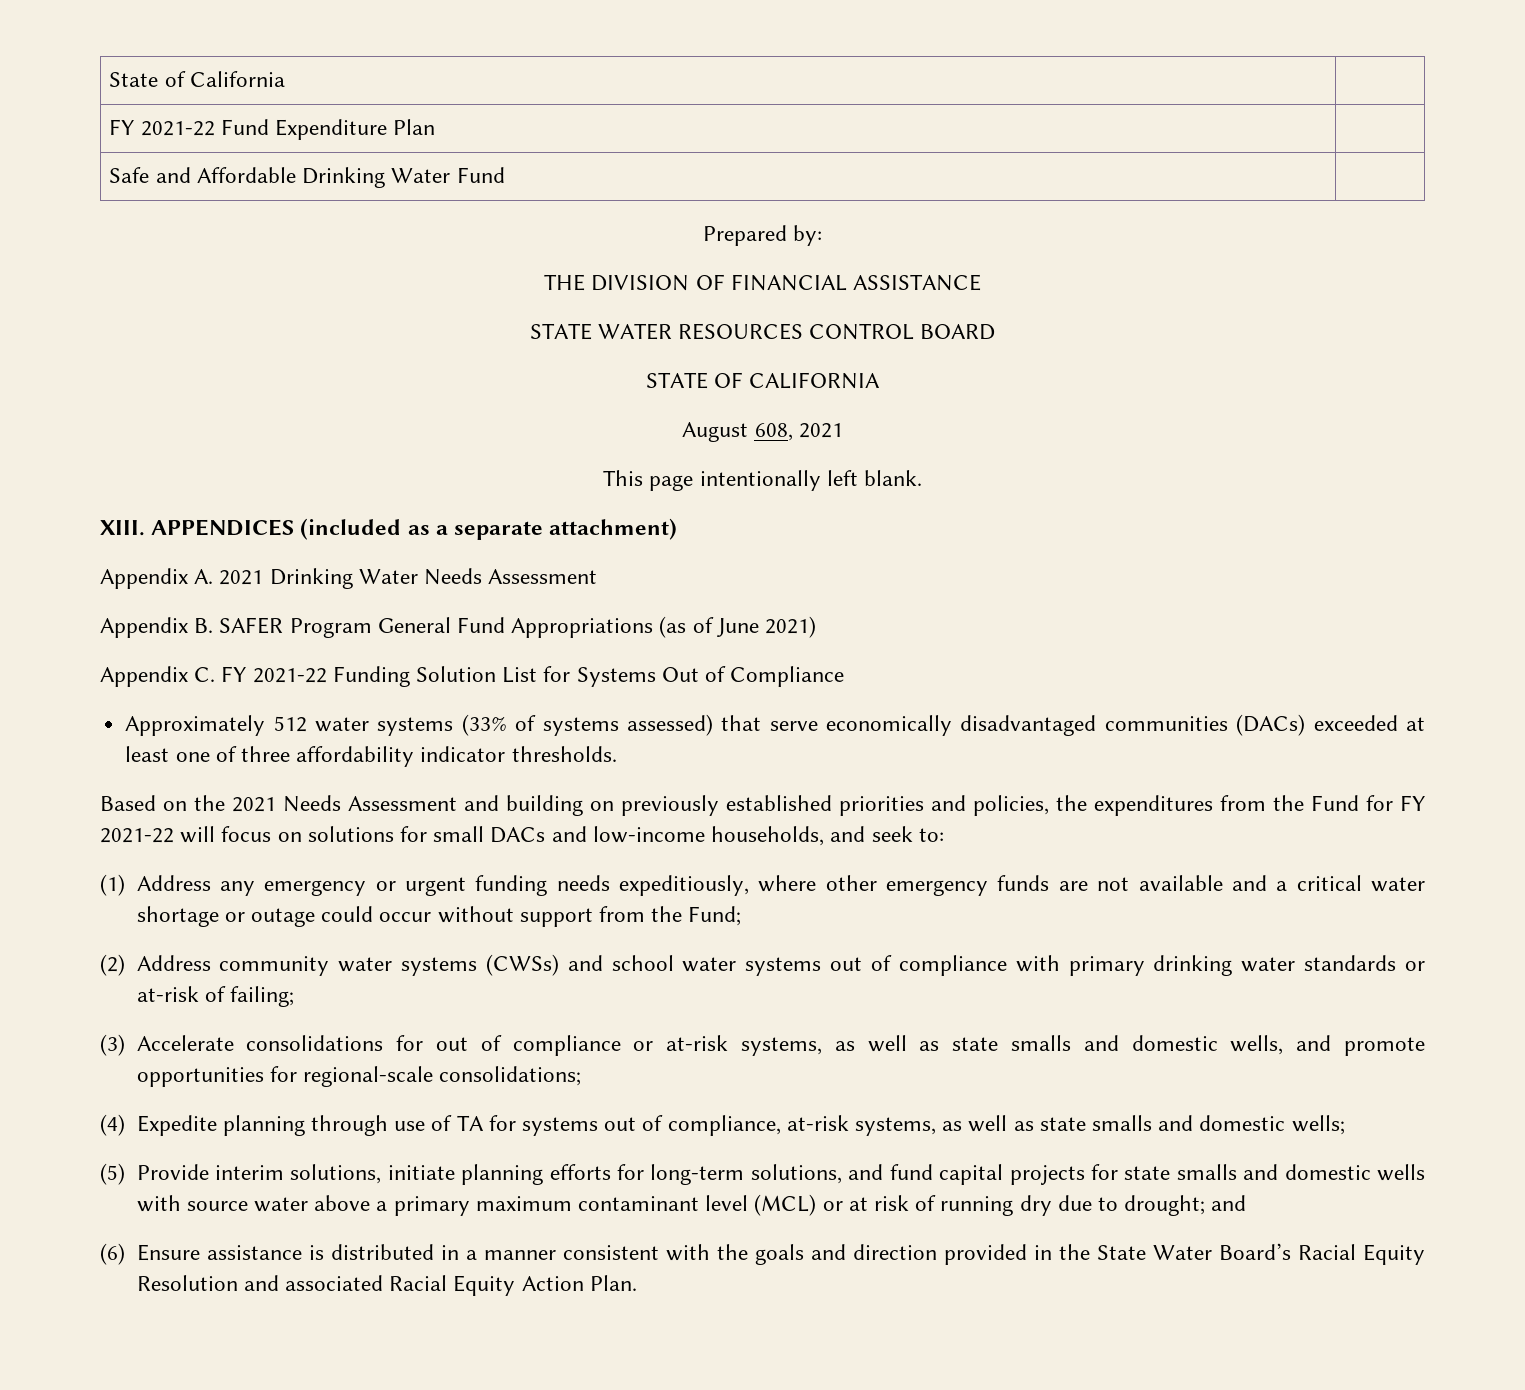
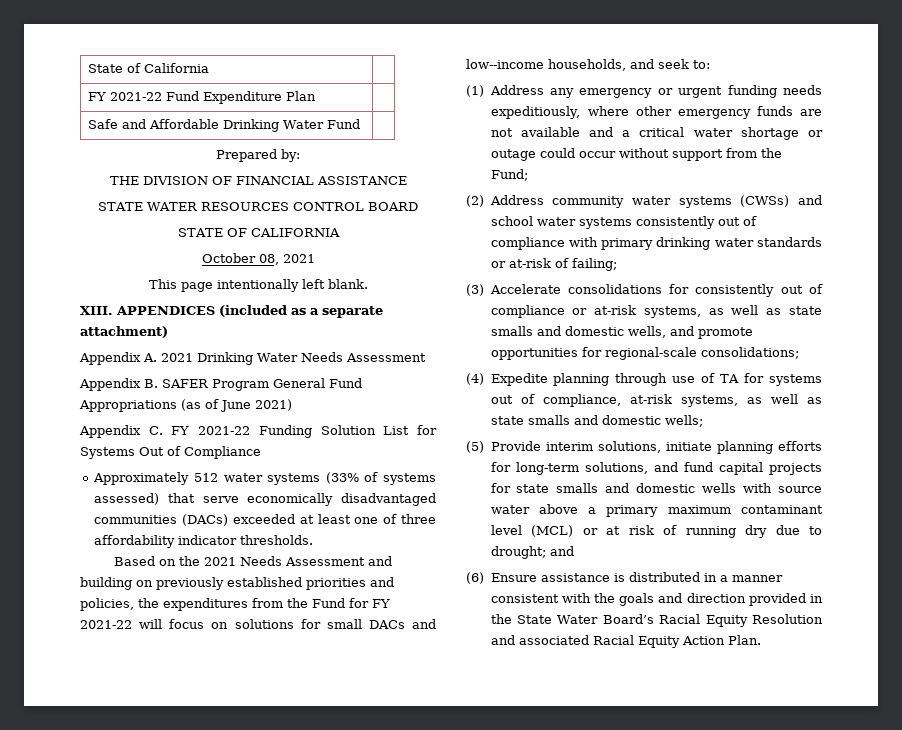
- August 608, 2021
+ October 08, 2021
- Based on the 2021 Needs Assessment and building on previously established priorities and policies, the expenditures from the Fund for FY 2021-22 will focus on solutions for small DACs and low-income households, and seek to:
+ Based on the 2021 Needs Assessment and building on previously established priorities and policies, the expenditures from the Fund for FY 2021-22 will focus on solutions for small DACs and low--income households, and seek to:
- (2) Address community water systems (CWSs) and school water systems out of compliance with primary drinking water standards or at-risk of failing;
+ (2) Address community water systems (CWSs) and school water systems consistently out of compliance with primary drinking water standards or at-risk of failing;
- (3) Accelerate consolidations for out of compliance or at-risk systems, as well as state smalls and domestic wells, and promote opportunities for regional-scale consolidations;
+ (3) Accelerate consolidations for consistently out of compliance or at-risk systems, as well as state smalls and domestic wells, and promote opportunities for regional-scale consolidations;

